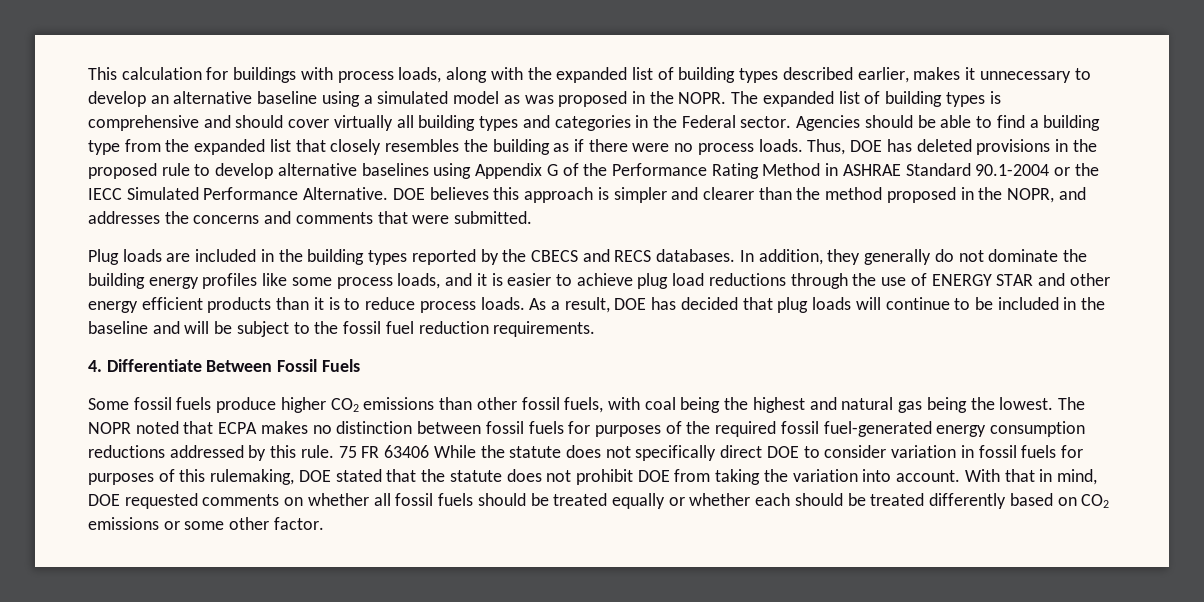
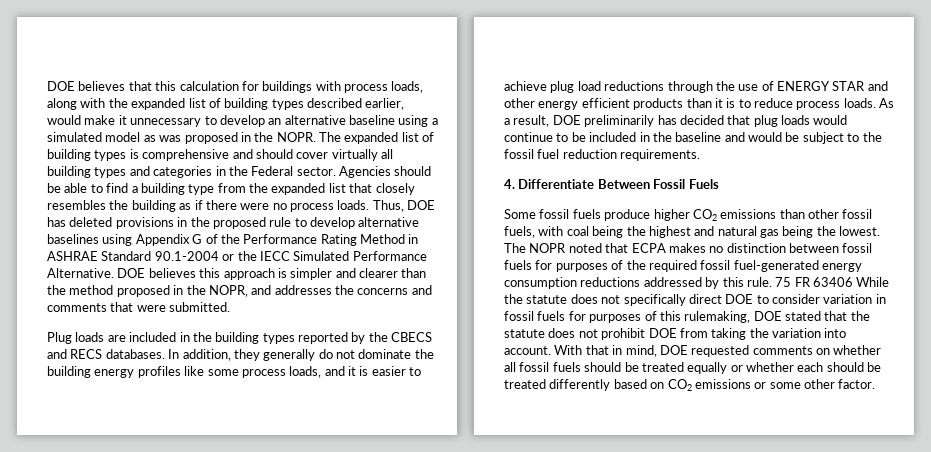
- This calculation for buildings with process loads, along with the expanded list of building types described earlier, makes it unnecessary to develop an alternative baseline using a simulated model as was proposed in the NOPR.
+ DOE believes that this calculation for buildings with process loads, along with the expanded list of building types described earlier, would make it unnecessary to develop an alternative baseline using a simulated model as was proposed in the NOPR.
- As a result, DOE has decided that plug loads will continue to be included in the baseline and will be subject to the fossil fuel reduction requirements.
+ As a result, DOE preliminarily has decided that plug loads would continue to be included in the baseline and would be subject to the fossil fuel reduction requirements.

